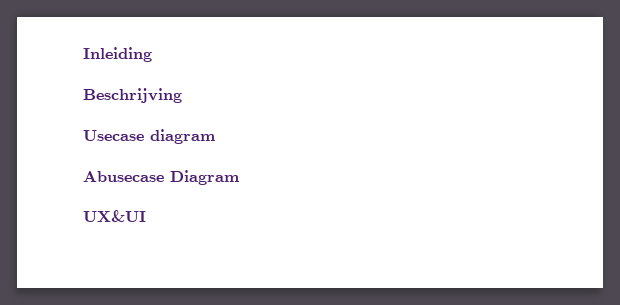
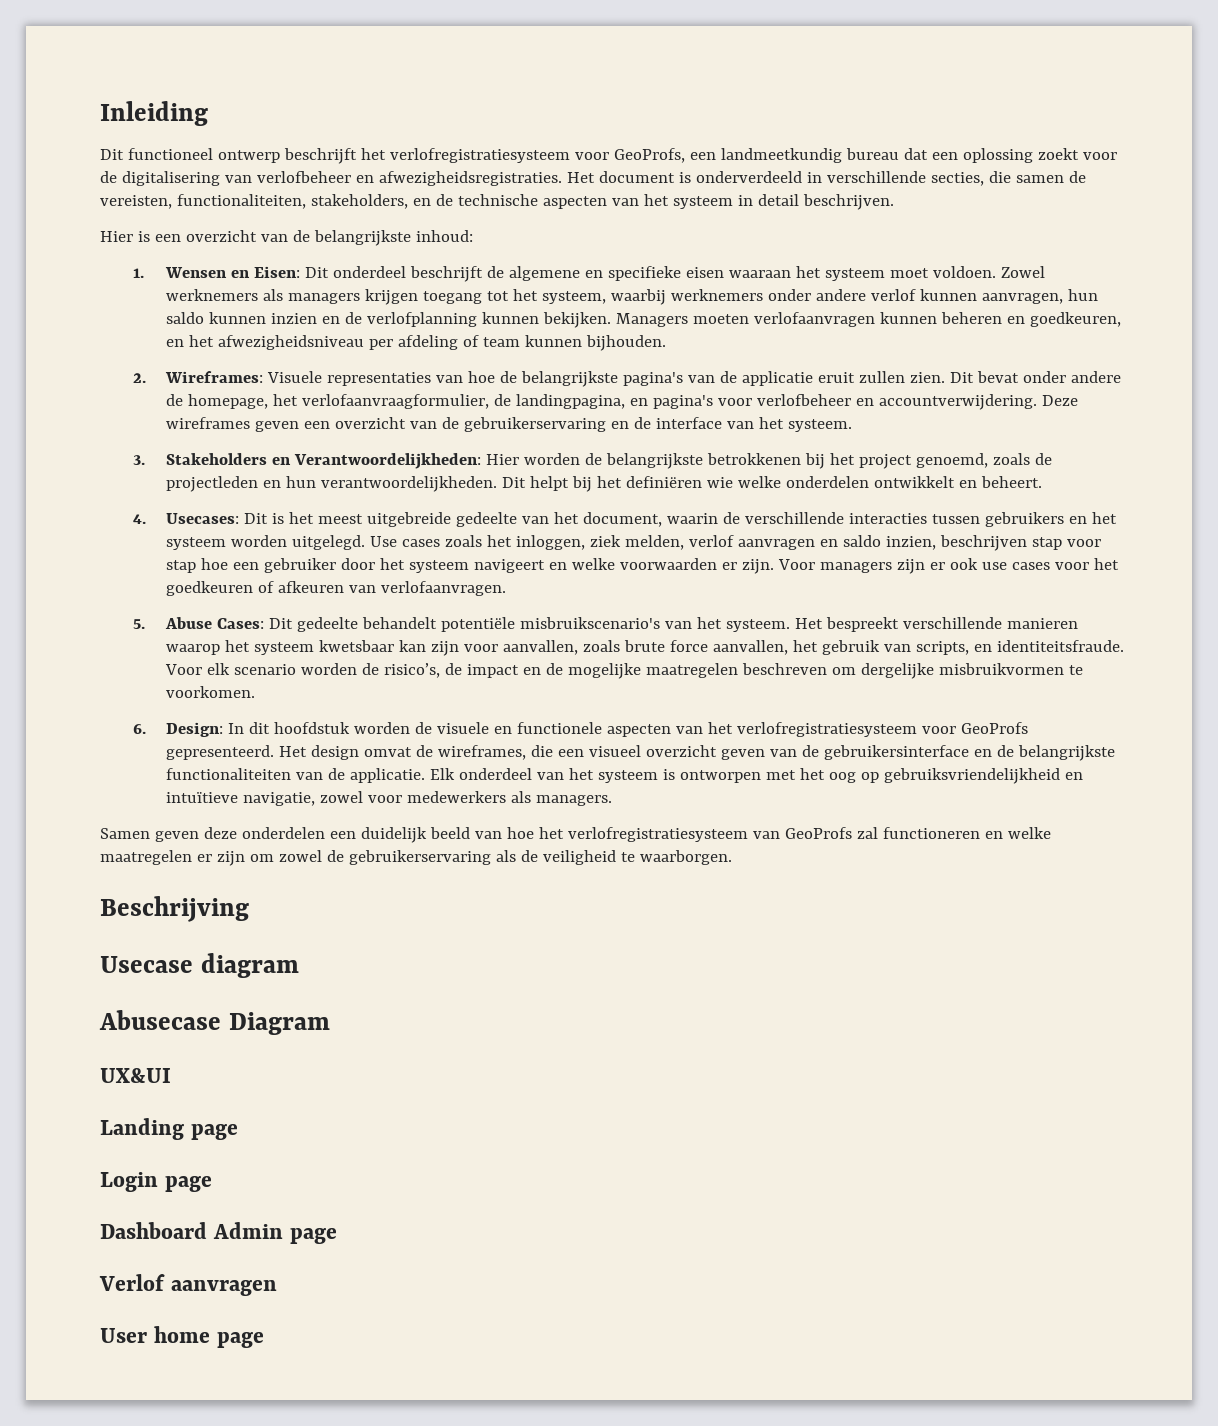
+ Dit functioneel ontwerp beschrijft het verlofregistratiesysteem voor GeoProfs, een landmeetkundig bureau dat een oplossing zoekt voor de digitalisering van verlofbeheer en afwezigheidsregistraties. Het document is onderverdeeld in verschillende secties, die samen de vereisten, functionaliteiten, stakeholders, en de technische aspecten van het systeem in detail beschrijven.
+ Hier is een overzicht van de belangrijkste inhoud:
+ 1. Wensen en Eisen: Dit onderdeel beschrijft de algemene en specifieke eisen waaraan het systeem moet voldoen. Zowel werknemers als managers krijgen toegang tot het systeem, waarbij werknemers onder andere verlof kunnen aanvragen, hun saldo kunnen inzien en de verlofplanning kunnen bekijken. Managers moeten verlofaanvragen kunnen beheren en goedkeuren, en het afwezigheidsniveau per afdeling of team kunnen bijhouden.
+ 2. Wireframes: Visuele representaties van hoe de belangrijkste pagina's van de applicatie eruit zullen zien. Dit bevat onder andere de homepage, het verlofaanvraagformulier, de landingpagina, en pagina's voor verlofbeheer en accountverwijdering. Deze wireframes geven een overzicht van de gebruikerservaring en de interface van het systeem.
+ 3. Stakeholders en Verantwoordelijkheden: Hier worden de belangrijkste betrokkenen bij het project genoemd, zoals de projectleden en hun verantwoordelijkheden. Dit helpt bij het definiëren wie welke onderdelen ontwikkelt en beheert.
+ 4. Usecases: Dit is het meest uitgebreide gedeelte van het document, waarin de verschillende interacties tussen gebruikers en het systeem worden uitgelegd. Use cases zoals het inloggen, ziek melden, verlof aanvragen en saldo inzien, beschrijven stap voor stap hoe een gebruiker door het systeem navigeert en welke voorwaarden er zijn. Voor managers zijn er ook use cases voor het goedkeuren of afkeuren van verlofaanvragen.
+ 5. Abuse Cases: Dit gedeelte behandelt potentiële misbruikscenario's van het systeem. Het bespreekt verschillende manieren waarop het systeem kwetsbaar kan zijn voor aanvallen, zoals brute force aanvallen, het gebruik van scripts, en identiteitsfraude. Voor elk scenario worden de risico’s, de impact en de mogelijke maatregelen beschreven om dergelijke misbruikvormen te voorkomen.
+ 6. Design: In dit hoofdstuk worden de visuele en functionele aspecten van het verlofregistratiesysteem voor GeoProfs gepresenteerd. Het design omvat de wireframes, die een visueel overzicht geven van de gebruikersinterface en de belangrijkste functionaliteiten van de applicatie. Elk onderdeel van het systeem is ontworpen met het oog op gebruiksvriendelijkheid en intuïtieve navigatie, zowel voor medewerkers als managers.
+ Samen geven deze onderdelen een duidelijk beeld van hoe het verlofregistratiesysteem van GeoProfs zal functioneren en welke maatregelen er zijn om zowel de gebruikerservaring als de veiligheid te waarborgen.
+ Landing page
+ Login page
+ Dashboard Admin page
+ Verlof aanvragen
+ User home page

